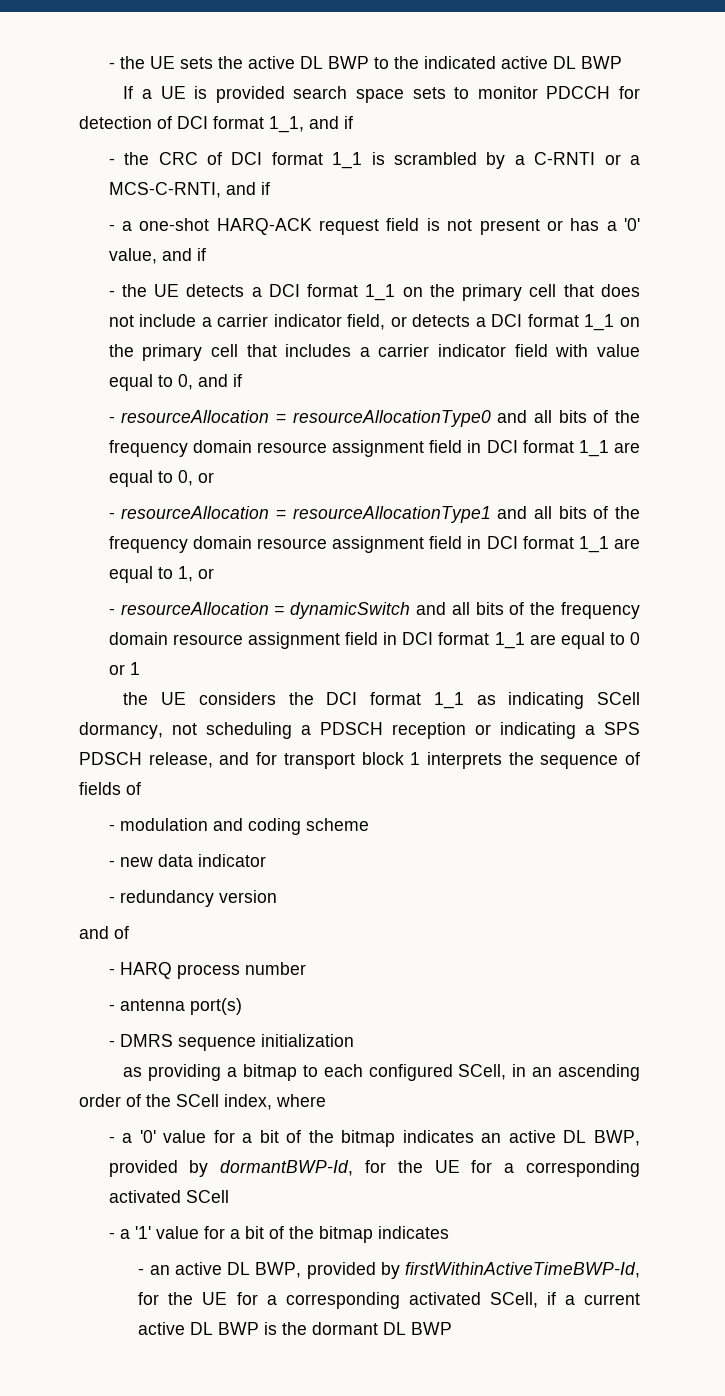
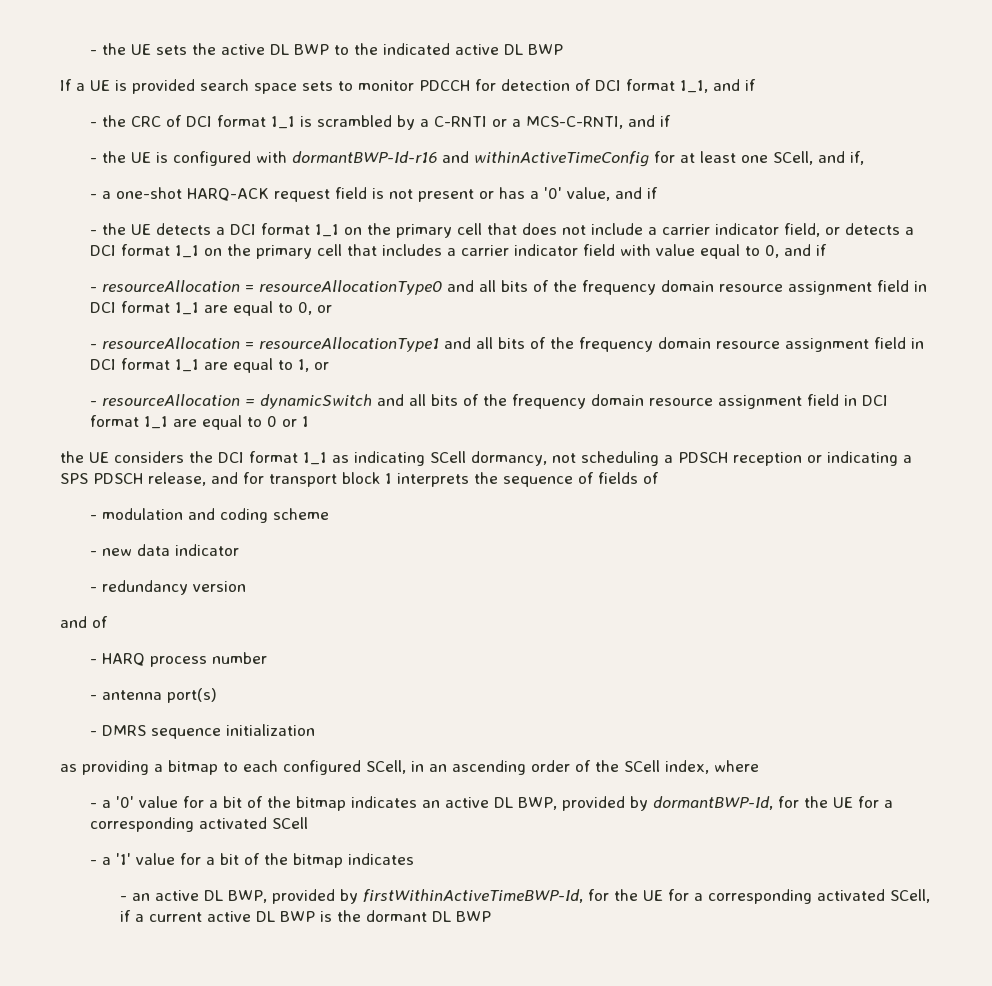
+ - the UE is configured with dormantBWP-Id-r16 and withinActiveTimeConfig for at least one SCell, and if,

